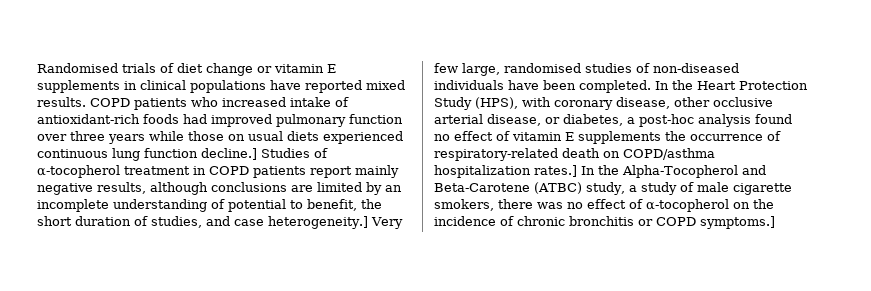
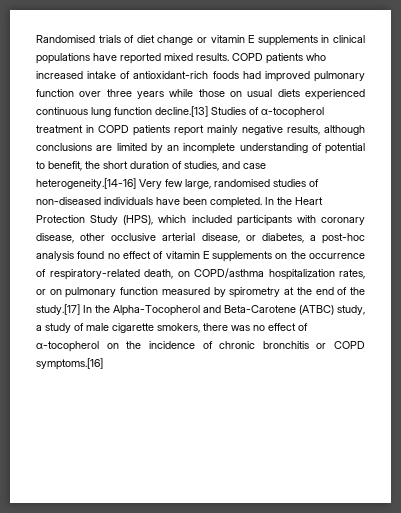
- COPD patients who increased intake of antioxidant-rich foods had improved pulmonary function over three years while those on usual diets experienced continuous lung function decline.] Studies of α-tocopherol treatment in COPD patients report mainly negative results, although conclusions are limited by an incomplete understanding of potential to benefit, the short duration of studies, and case heterogeneity.] Very few large, randomised studies of non-diseased individuals have been completed.
+ COPD patients who increased intake of antioxidant-rich foods had improved pulmonary function over three years while those on usual diets experienced continuous lung function decline.[13] Studies of α-tocopherol treatment in COPD patients report mainly negative results, although conclusions are limited by an incomplete understanding of potential to benefit, the short duration of studies, and case heterogeneity.[14-16] Very few large, randomised studies of non-diseased individuals have been completed.
- In the Heart Protection Study (HPS), with coronary disease, other occlusive arterial disease, or diabetes, a post-hoc analysis found no effect of vitamin E supplements the occurrence of respiratory-related death on COPD/asthma hospitalization rates.] In the Alpha-Tocopherol and Beta-Carotene (ATBC) study, a study of male cigarette smokers, there was no effect of α-tocopherol on the incidence of chronic bronchitis or COPD symptoms.]
+ In the Heart Protection Study (HPS), which included participants with coronary disease, other occlusive arterial disease, or diabetes, a post-hoc analysis found no effect of vitamin E supplements on the occurrence of respiratory-related death, on COPD/asthma hospitalization rates, or on pulmonary function measured by spirometry at the end of the study.[17] In the Alpha-Tocopherol and Beta-Carotene (ATBC) study, a study of male cigarette smokers, there was no effect of α-tocopherol on the incidence of chronic bronchitis or COPD symptoms.[16]

